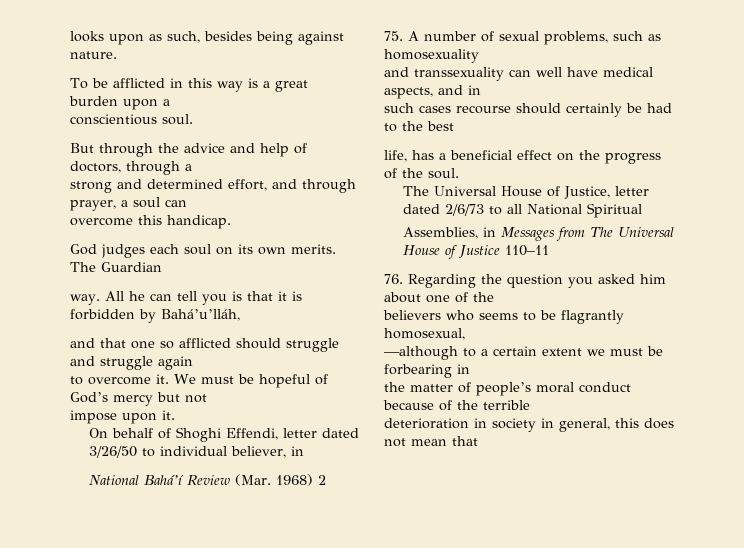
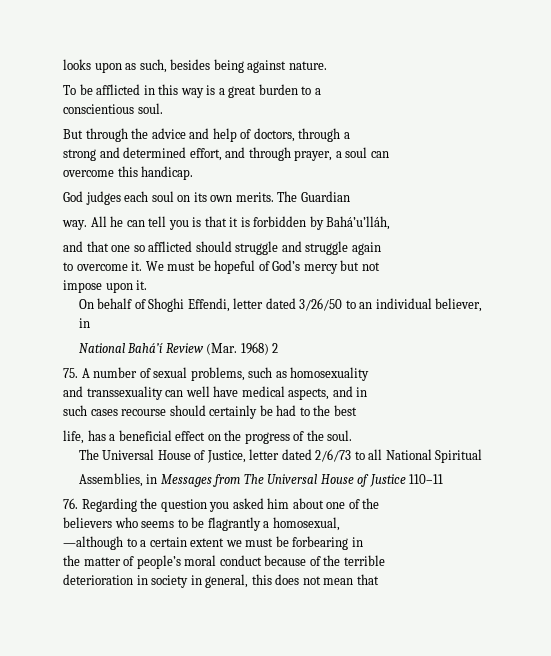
- To be afflicted in this way is a great burden upon a
+ To be afflicted in this way is a great burden to a
- On behalf of Shoghi Effendi, letter dated 3/26/50 to individual believer, in
+ On behalf of Shoghi Effendi, letter dated 3/26/50 to an individual believer, in
- believers who seems to be flagrantly homosexual,
+ believers who seems to be flagrantly a homosexual,

